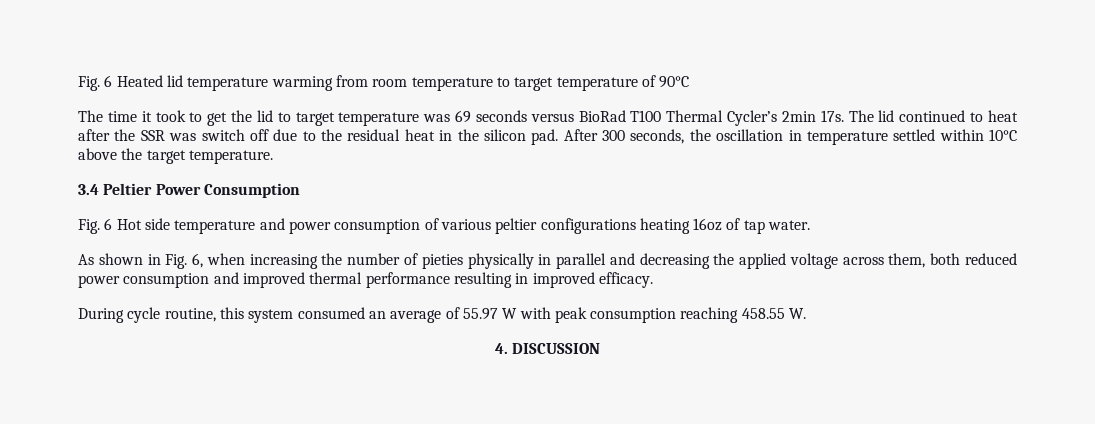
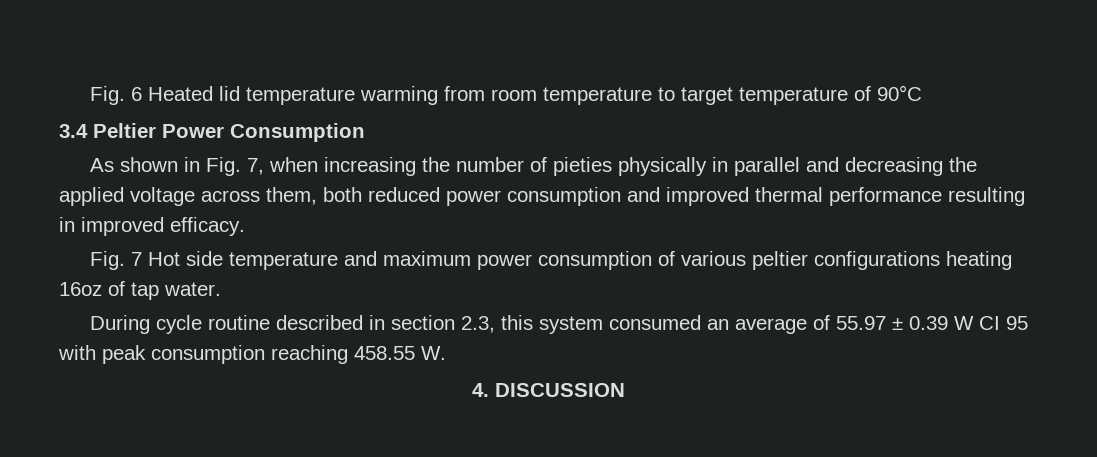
- The time it took to get the lid to target temperature was 69 seconds versus BioRad T100 Thermal Cycler’s 2min 17s. The lid continued to heat after the SSR was switch off due to the residual heat in the silicon pad. After 300 seconds, the oscillation in temperature settled within 10°C above the target temperature.
  3.4 Peltier Power Consumption
- Fig. 6 Hot side temperature and power consumption of various peltier configurations heating 16oz of tap water.
- As shown in Fig. 6, when increasing the number of pieties physically in parallel and decreasing the applied voltage across them, both reduced power consumption and improved thermal performance resulting in improved efficacy.
+ As shown in Fig. 7, when increasing the number of pieties physically in parallel and decreasing the applied voltage across them, both reduced power consumption and improved thermal performance resulting in improved efficacy.
- During cycle routine, this system consumed an average of 55.97 W with peak consumption reaching 458.55 W.
+ Fig. 7 Hot side temperature and maximum power consumption of various peltier configurations heating 16oz of tap water.
+ During cycle routine described in section 2.3, this system consumed an average of 55.97 ± 0.39 W CI 95 with peak consumption reaching 458.55 W.

